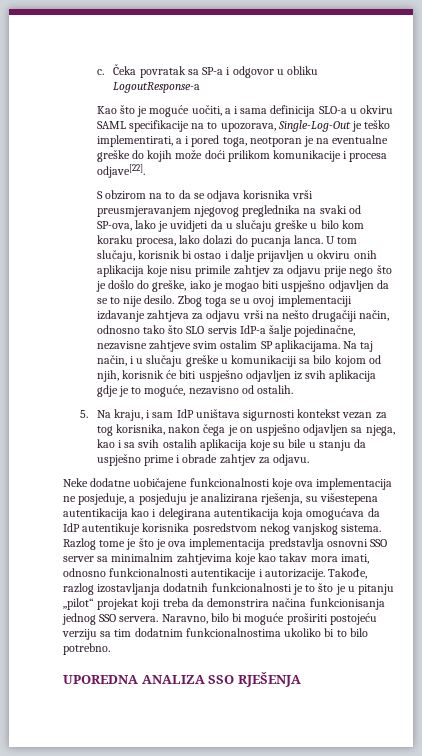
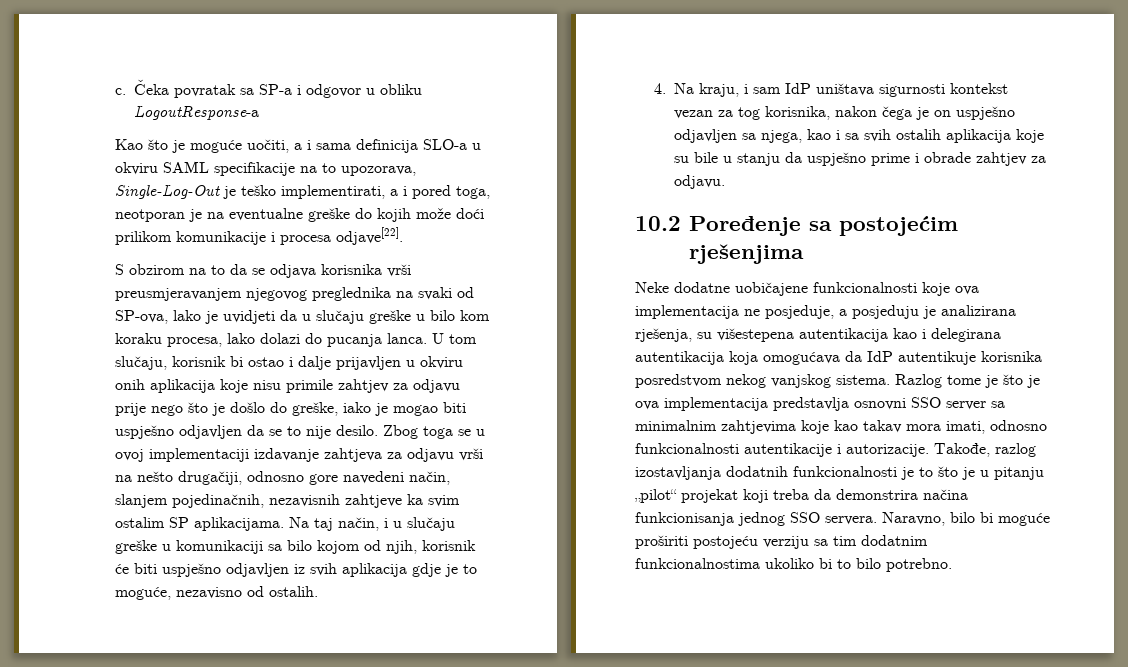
- Zbog toga se u ovoj implementaciji izdavanje zahtjeva za odjavu vrši na nešto drugačiji način, odnosno tako što SLO servis IdP-a šalje pojedinačne, nezavisne zahtjeve svim ostalim SP aplikacijama.
+ Zbog toga se u ovoj implementaciji izdavanje zahtjeva za odjavu vrši na nešto drugačiji, odnosno gore navedeni način, slanjem pojedinačnih, nezavisnih zahtjeve ka svim ostalim SP aplikacijama.
- 5. Na kraju, i sam IdP uništava sigurnosti kontekst vezan za tog korisnika, nakon čega je on uspješno odjavljen sa njega, kao i sa svih ostalih aplikacija koje su bile u stanju da uspješno prime i obrade zahtjev za odjavu.
+ 4. Na kraju, i sam IdP uništava sigurnosti kontekst vezan za tog korisnika, nakon čega je on uspješno odjavljen sa njega, kao i sa svih ostalih aplikacija koje su bile u stanju da uspješno prime i obrade zahtjev za odjavu.
+ 10.2 Poređenje sa postojećim rješenjima
- UPOREDNA ANALIZA SSO RJEŠENJA

